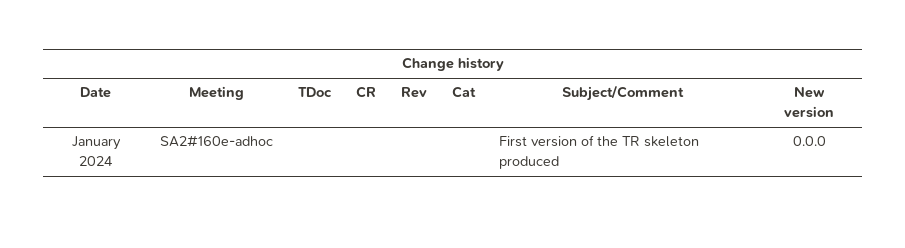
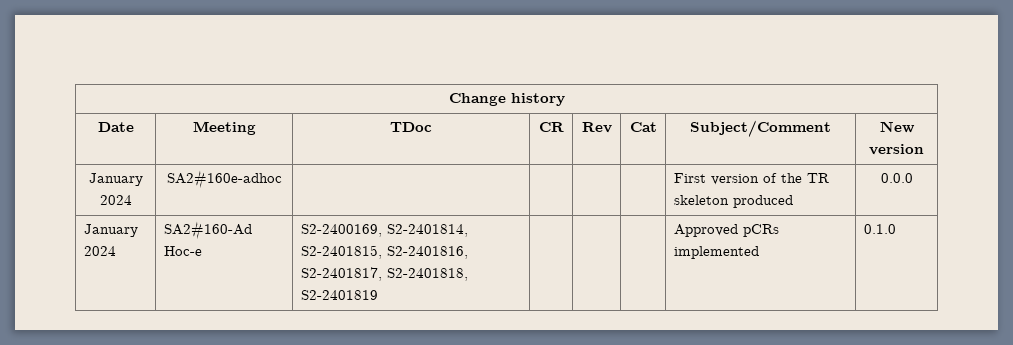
+ January 2024 | SA2#160-Ad Hoc-e | S2-2400169, S2-2401814, S2-2401815, S2-2401816, S2-2401817, S2-2401818, S2-2401819 | | | | Approved pCRs implemented | 0.1.0

